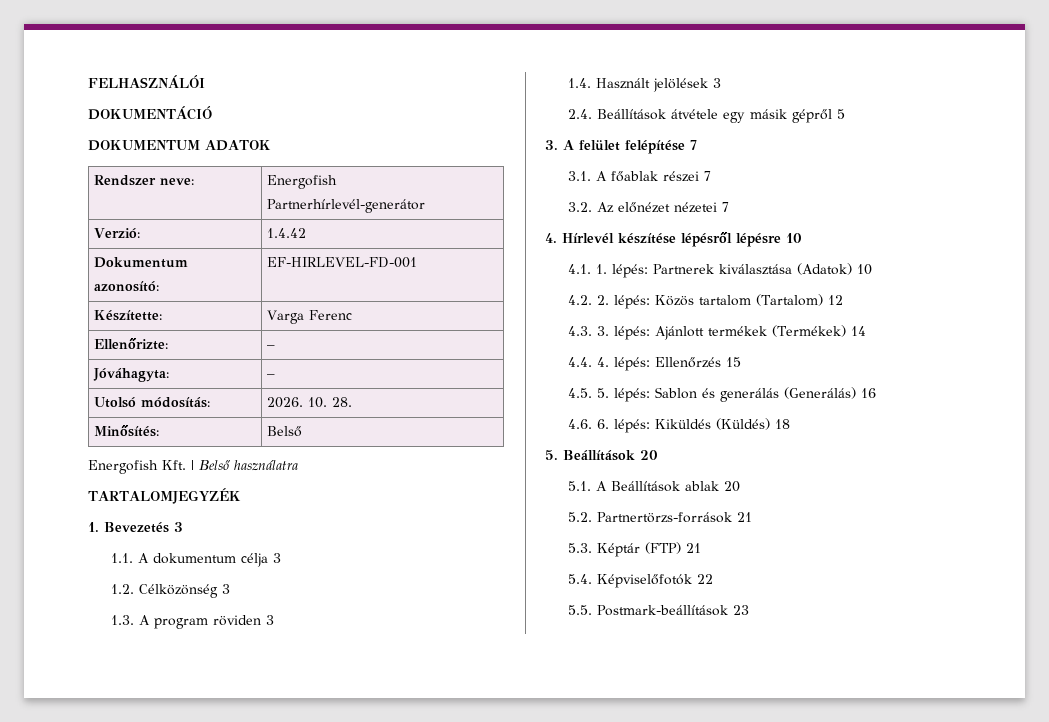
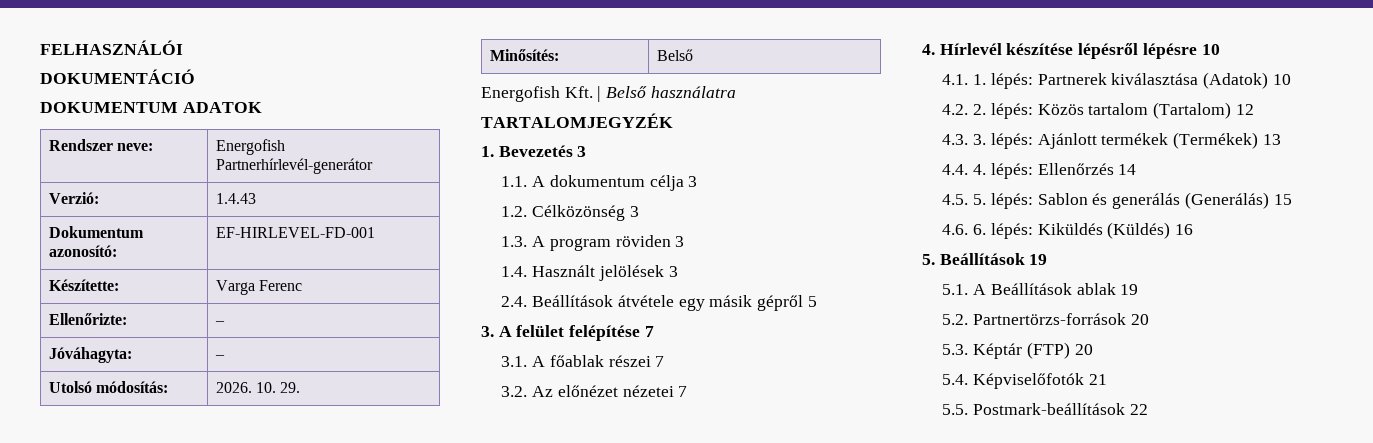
- Verzió: | 1.4.42
+ Verzió: | 1.4.43
- Utolsó módosítás: | 2026. 10. 28.
+ Utolsó módosítás: | 2026. 10. 29.
- 4.3. 3. lépés: Ajánlott termékek (Termékek) 14
+ 4.3. 3. lépés: Ajánlott termékek (Termékek) 13
- 4.4. 4. lépés: Ellenőrzés 15
+ 4.4. 4. lépés: Ellenőrzés 14
- 4.5. 5. lépés: Sablon és generálás (Generálás) 16
+ 4.5. 5. lépés: Sablon és generálás (Generálás) 15
- 4.6. 6. lépés: Kiküldés (Küldés) 18
+ 4.6. 6. lépés: Kiküldés (Küldés) 16
- 5. Beállítások 20
+ 5. Beállítások 19
- 5.1. A Beállítások ablak 20
+ 5.1. A Beállítások ablak 19
- 5.2. Partnertörzs-források 21
+ 5.2. Partnertörzs-források 20
- 5.3. Képtár (FTP) 21
+ 5.3. Képtár (FTP) 20
- 5.4. Képviselőfotók 22
+ 5.4. Képviselőfotók 21
- 5.5. Postmark-beállítások 23
+ 5.5. Postmark-beállítások 22

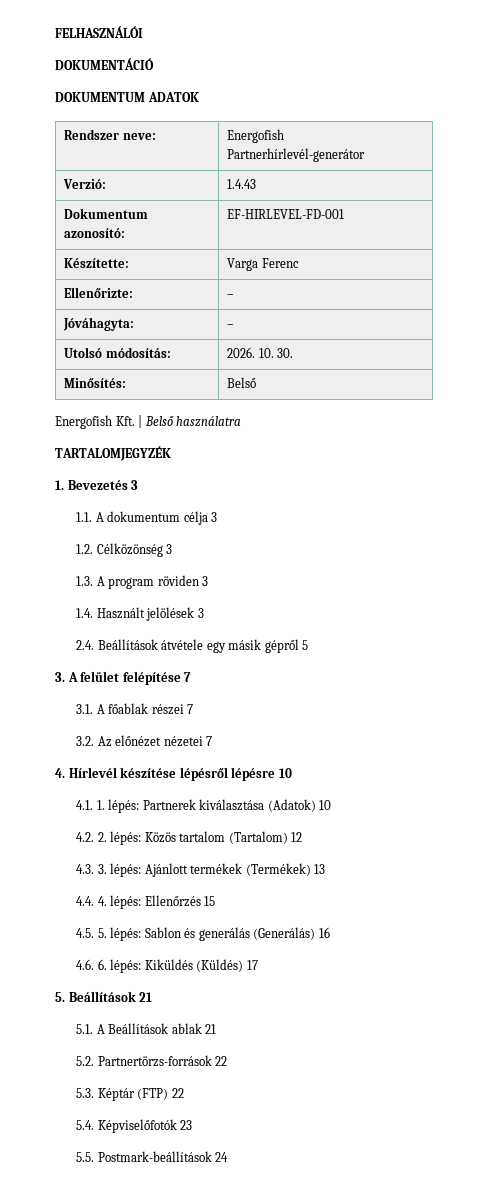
- Utolsó módosítás: | 2026. 10. 29.
+ Utolsó módosítás: | 2026. 10. 30.
- 4.4. 4. lépés: Ellenőrzés 14
+ 4.4. 4. lépés: Ellenőrzés 15
- 4.5. 5. lépés: Sablon és generálás (Generálás) 15
+ 4.5. 5. lépés: Sablon és generálás (Generálás) 16
- 4.6. 6. lépés: Kiküldés (Küldés) 16
+ 4.6. 6. lépés: Kiküldés (Küldés) 17
- 5. Beállítások 19
+ 5. Beállítások 21
- 5.1. A Beállítások ablak 19
+ 5.1. A Beállítások ablak 21
- 5.2. Partnertörzs-források 20
+ 5.2. Partnertörzs-források 22
- 5.3. Képtár (FTP) 20
+ 5.3. Képtár (FTP) 22
- 5.4. Képviselőfotók 21
+ 5.4. Képviselőfotók 23
- 5.5. Postmark-beállítások 22
+ 5.5. Postmark-beállítások 24

